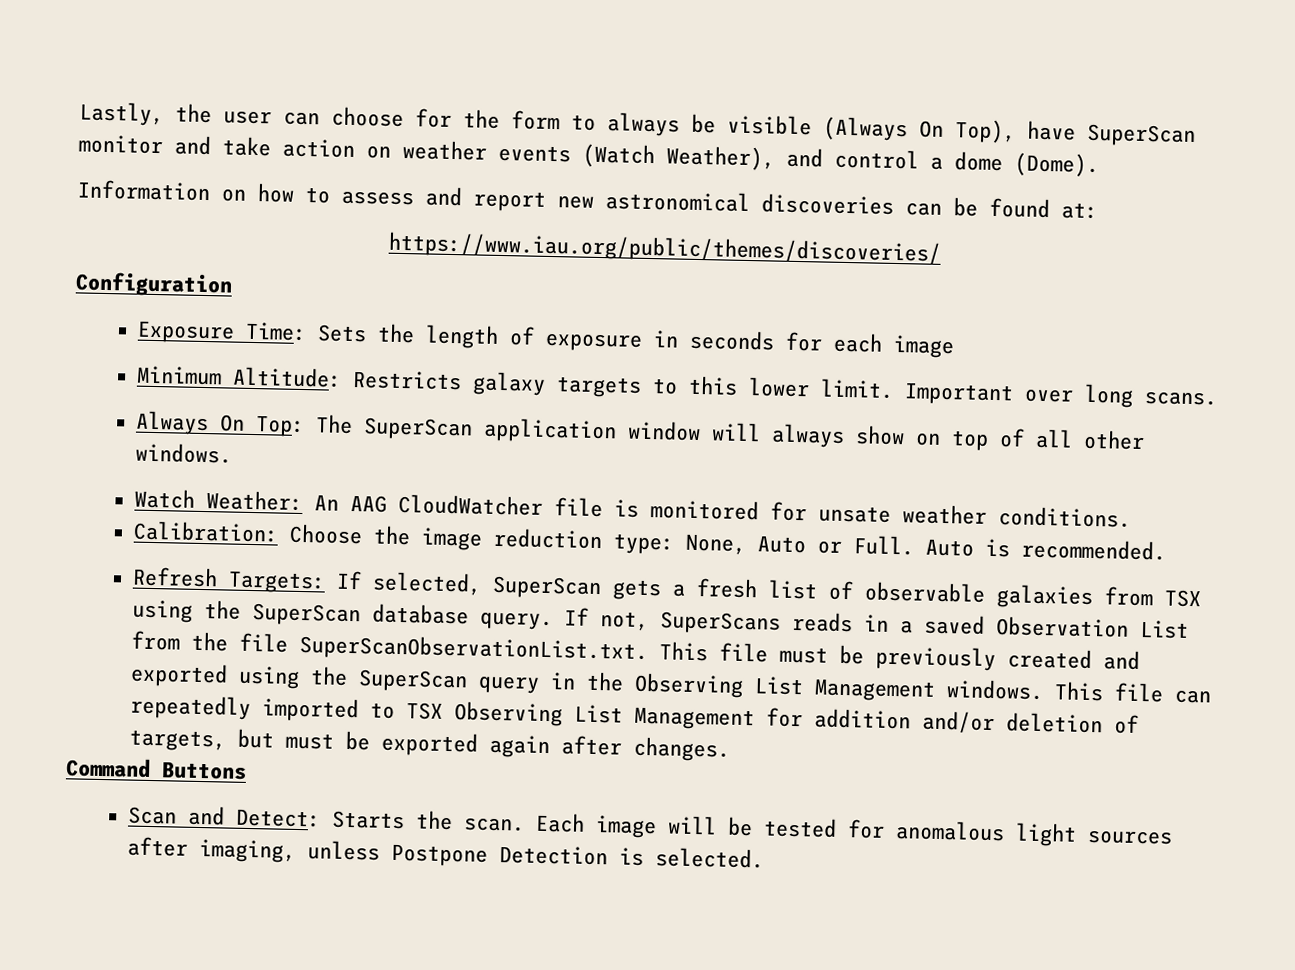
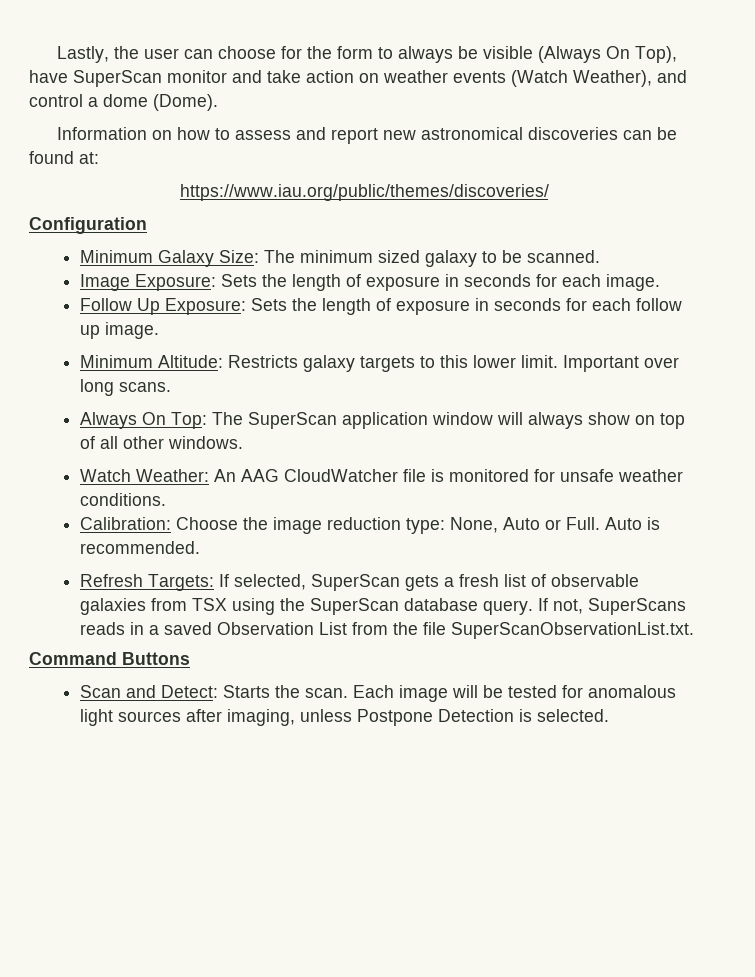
- Exposure Time: Sets the length of exposure in seconds for each image
+ Minimum Galaxy Size: The minimum sized galaxy to be scanned.
+ Image Exposure: Sets the length of exposure in seconds for each image.
+ Follow Up Exposure: Sets the length of exposure in seconds for each follow up image.
- Watch Weather: An AAG CloudWatcher file is monitored for unsate weather conditions.
+ Watch Weather: An AAG CloudWatcher file is monitored for unsafe weather conditions.
- If not, SuperScans reads in a saved Observation List from the file SuperScanObservationList.txt. This file must be previously created and exported using the SuperScan query in the Observing List Management windows. This file can repeatedly imported to TSX Observing List Management for addition and/or deletion of targets, but must be exported again after changes.
+ If not, SuperScans reads in a saved Observation List from the file SuperScanObservationList.txt.

